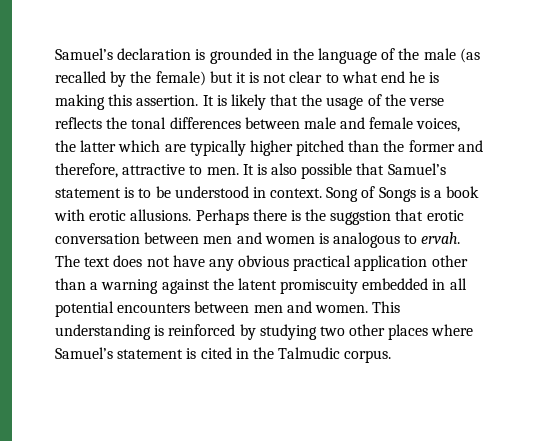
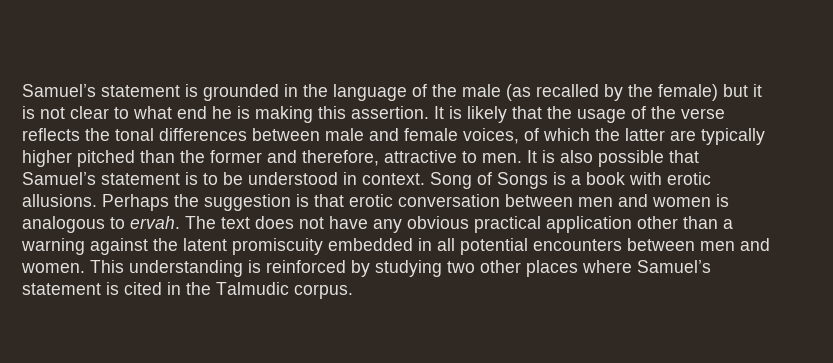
- Samuel’s declaration is grounded in the language of the male (as recalled by the female) but it is not clear to what end he is making this assertion.
+ Samuel’s statement is grounded in the language of the male (as recalled by the female) but it is not clear to what end he is making this assertion.
- It is likely that the usage of the verse reflects the tonal differences between male and female voices, the latter which are typically higher pitched than the former and therefore, attractive to men.
+ It is likely that the usage of the verse reflects the tonal differences between male and female voices, of which the latter are typically higher pitched than the former and therefore, attractive to men.
- Perhaps there is the suggstion that erotic conversation between men and women is analogous to ervah.
+ Perhaps the suggestion is that erotic conversation between men and women is analogous to ervah.

